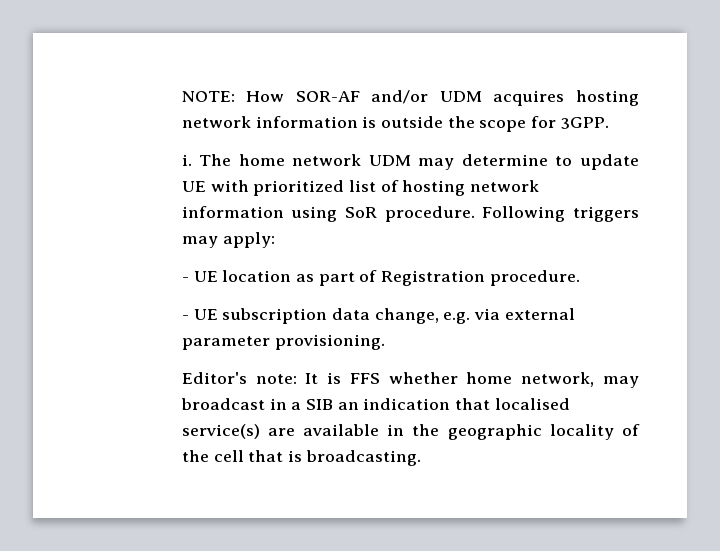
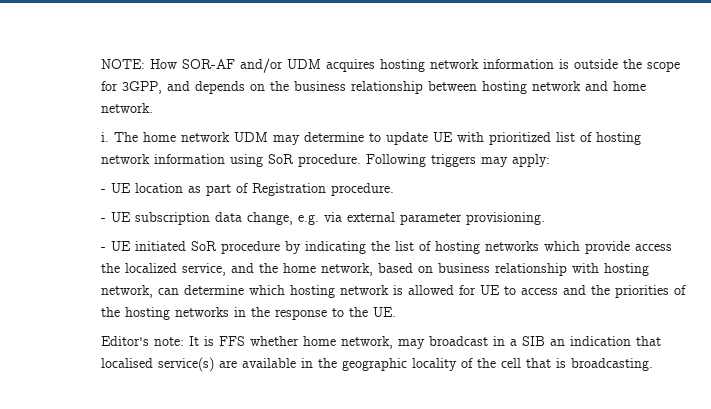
- NOTE: How SOR-AF and/or UDM acquires hosting network information is outside the scope for 3GPP.
+ NOTE: How SOR-AF and/or UDM acquires hosting network information is outside the scope for 3GPP, and depends on the business relationship between hosting network and home network.
+ - UE initiated SoR procedure by indicating the list of hosting networks which provide access the localized service, and the home network, based on business relationship with hosting network, can determine which hosting network is allowed for UE to access and the priorities of the hosting networks in the response to the UE.

